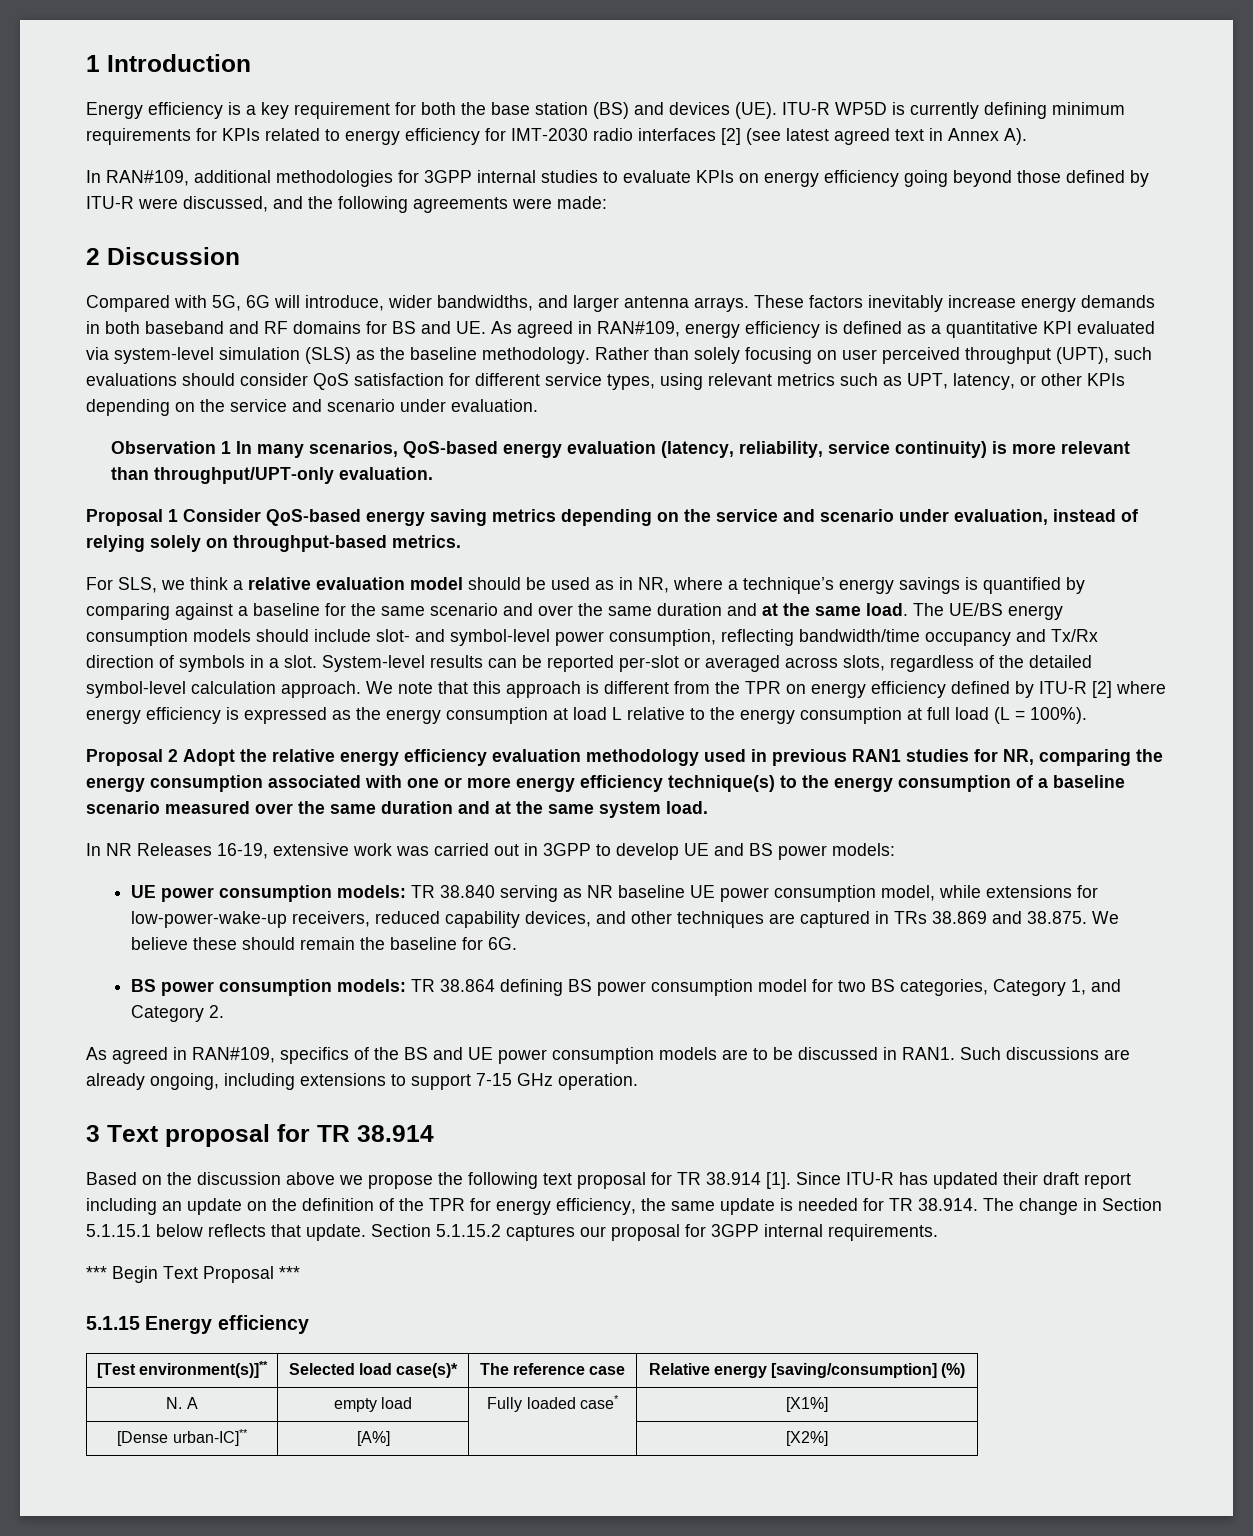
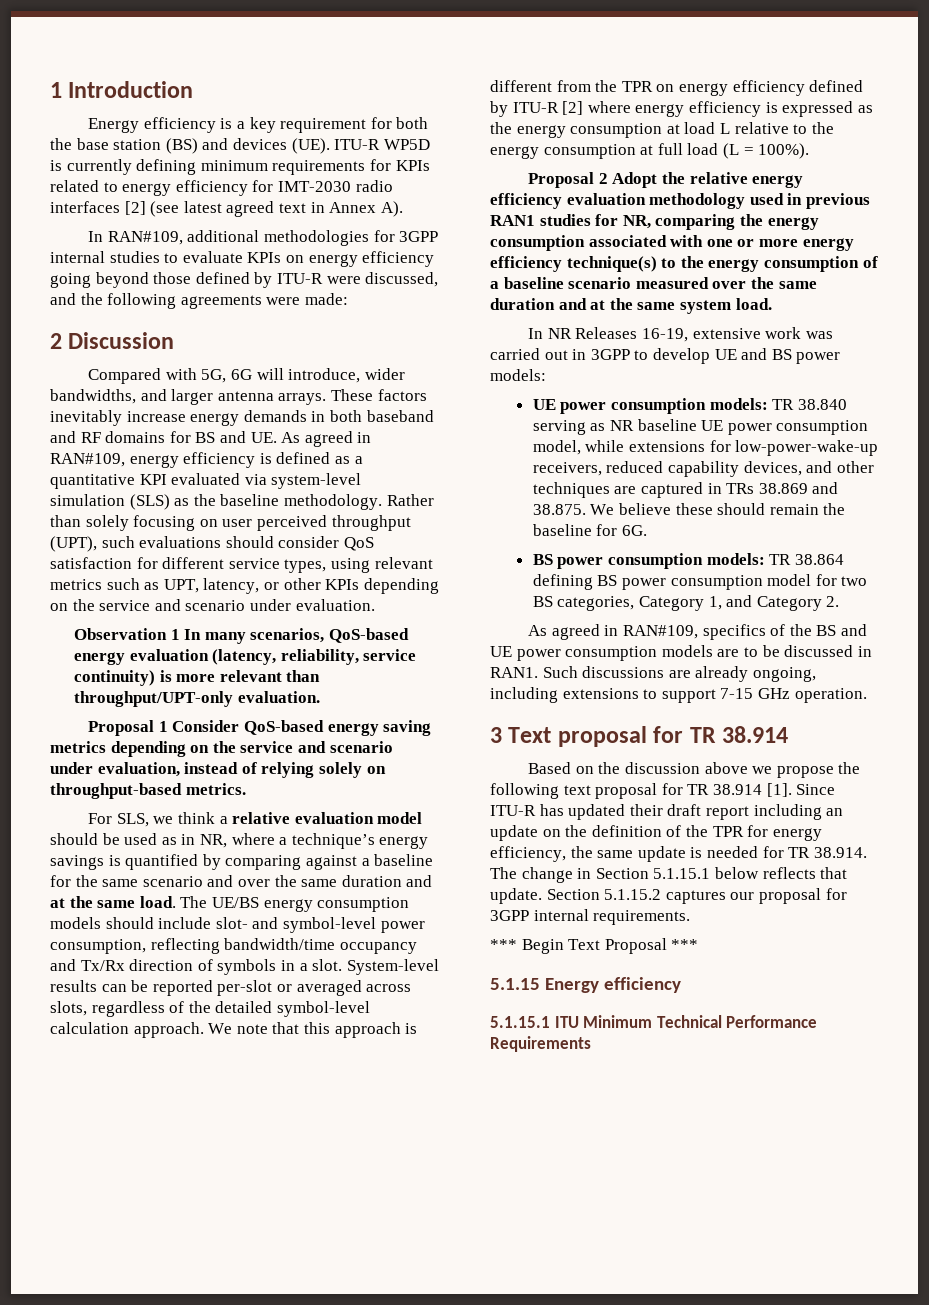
- [Test environment(s)]** | Selected load case(s)* | The reference case | Relative energy [saving/consumption] (%)
- N. A | empty load | Fully loaded case* | [X1%]
- [Dense urban-IC]** | [A%] | | [X2%]
+ 5.1.15.1 ITU Minimum Technical Performance Requirements

